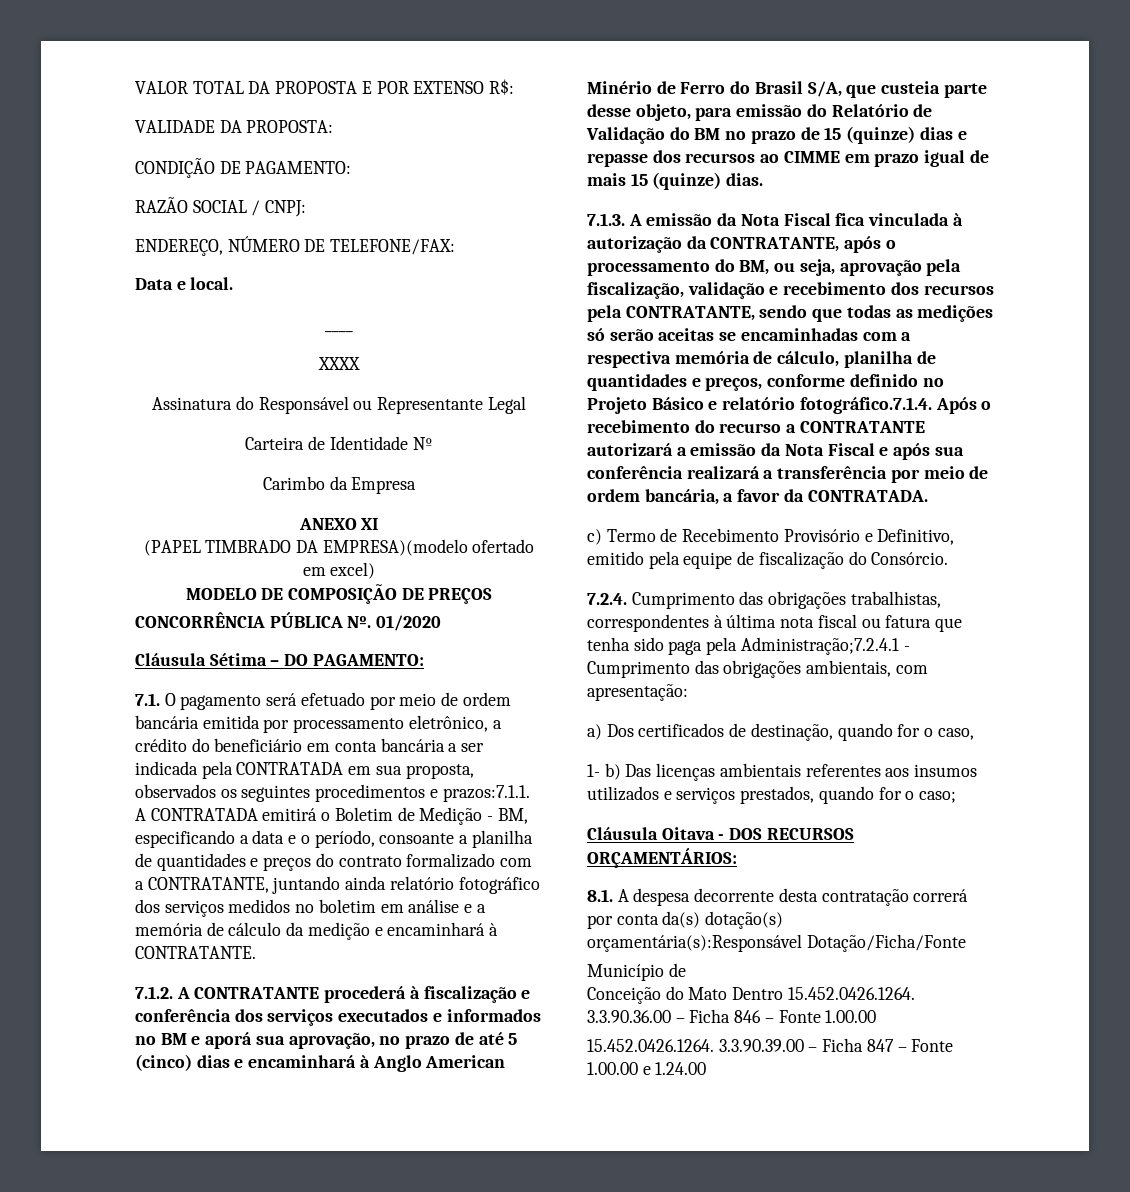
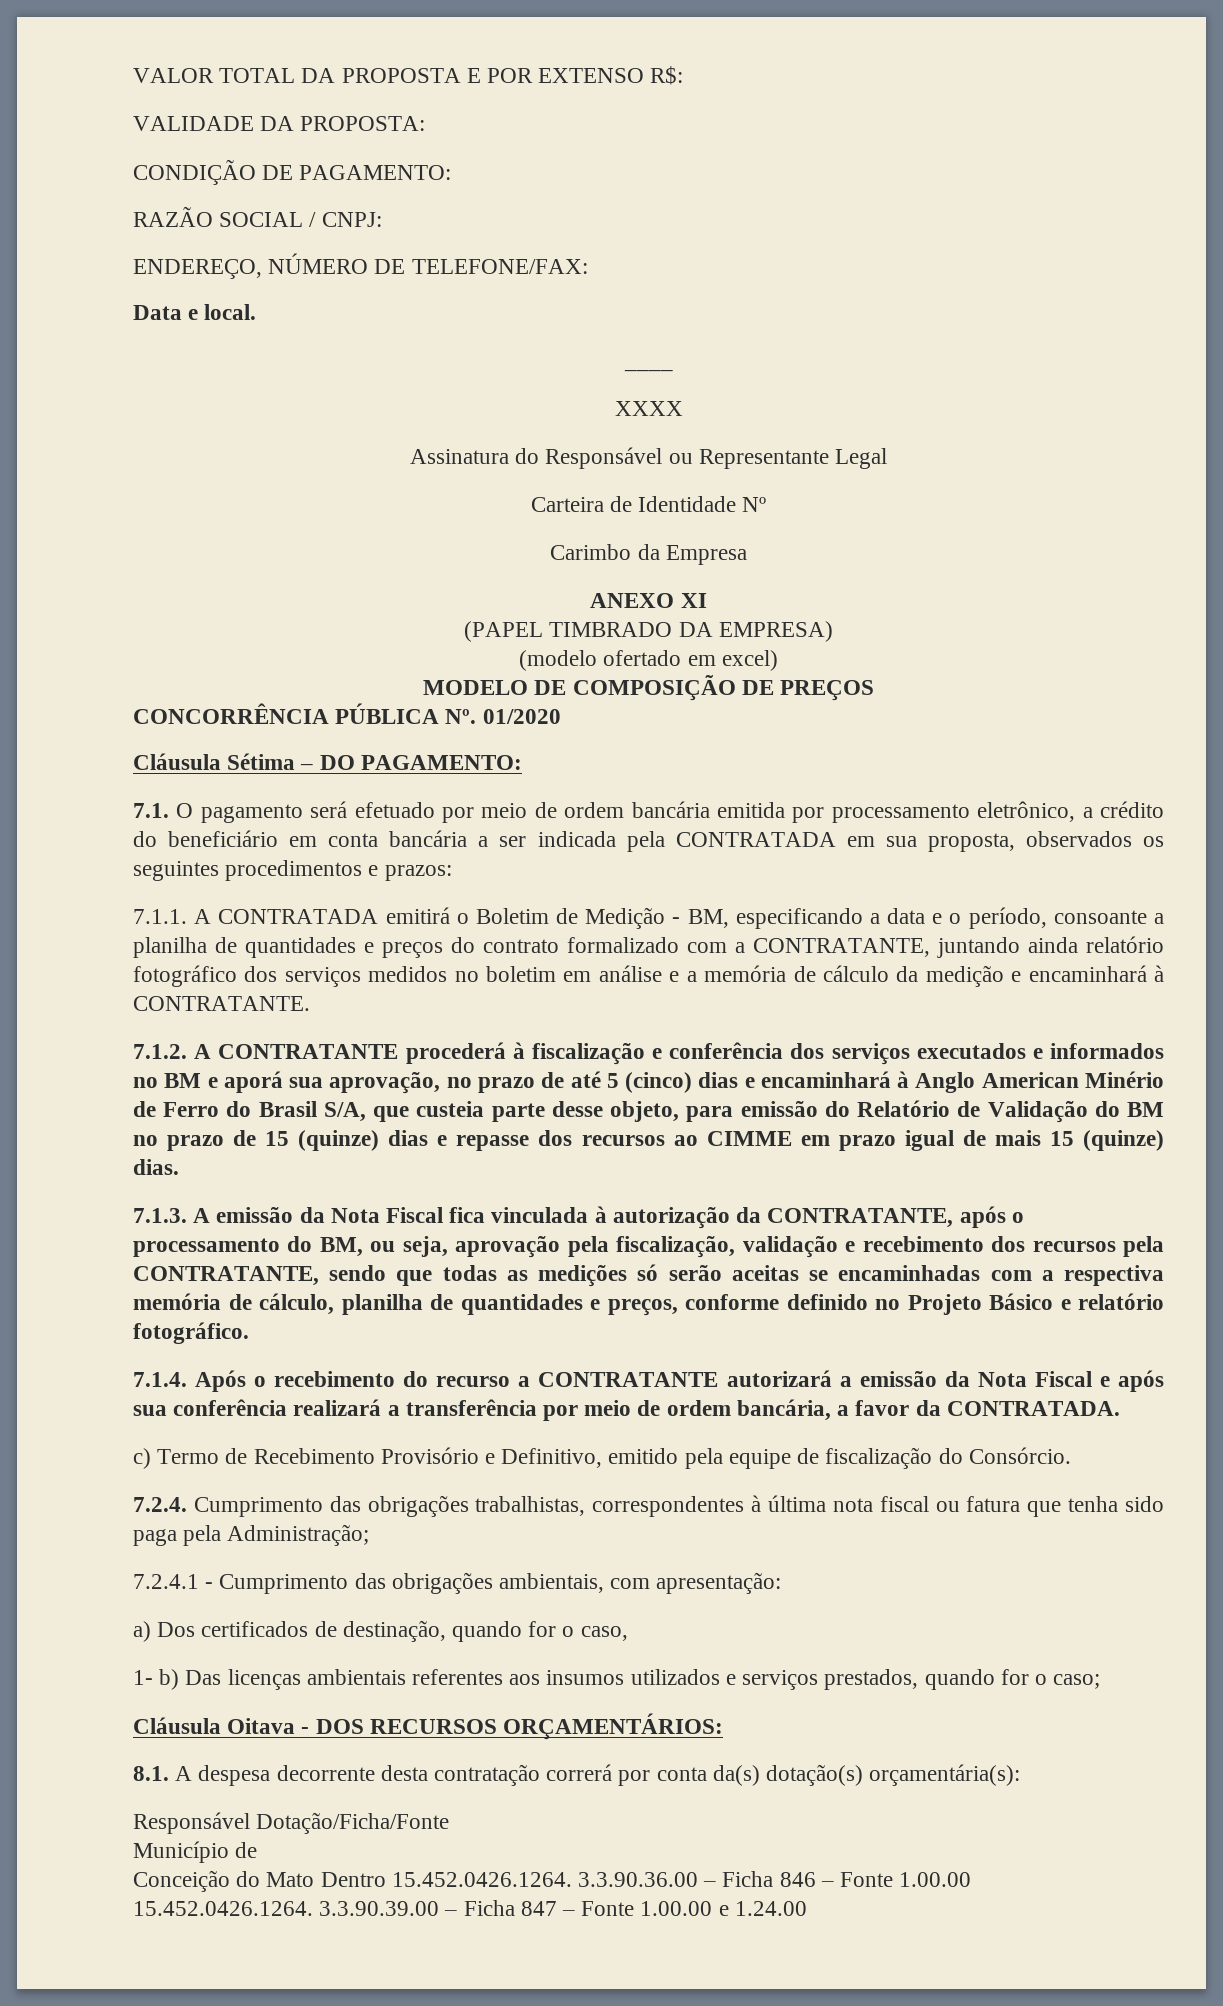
- (PAPEL TIMBRADO DA EMPRESA)(modelo ofertado em excel)
+ (PAPEL TIMBRADO DA EMPRESA)
+ (modelo ofertado em excel)
- 7.1. O pagamento será efetuado por meio de ordem bancária emitida por processamento eletrônico, a crédito do beneficiário em conta bancária a ser indicada pela CONTRATADA em sua proposta, observados os seguintes procedimentos e prazos:7.1.1. A CONTRATADA emitirá o Boletim de Medição - BM, especificando a data e o período, consoante a planilha de quantidades e preços do contrato formalizado com a CONTRATANTE, juntando ainda relatório fotográfico dos serviços medidos no boletim em análise e a memória de cálculo da medição e encaminhará à CONTRATANTE.
+ 7.1. O pagamento será efetuado por meio de ordem bancária emitida por processamento eletrônico, a crédito do beneficiário em conta bancária a ser indicada pela CONTRATADA em sua proposta, observados os seguintes procedimentos e prazos:
+ 7.1.1. A CONTRATADA emitirá o Boletim de Medição - BM, especificando a data e o período, consoante a planilha de quantidades e preços do contrato formalizado com a CONTRATANTE, juntando ainda relatório fotográfico dos serviços medidos no boletim em análise e a memória de cálculo da medição e encaminhará à CONTRATANTE.
- 7.1.3. A emissão da Nota Fiscal fica vinculada à autorização da CONTRATANTE, após o processamento do BM, ou seja, aprovação pela fiscalização, validação e recebimento dos recursos pela CONTRATANTE, sendo que todas as medições só serão aceitas se encaminhadas com a respectiva memória de cálculo, planilha de quantidades e preços, conforme definido no Projeto Básico e relatório fotográfico.7.1.4. Após o recebimento do recurso a CONTRATANTE autorizará a emissão da Nota Fiscal e após sua conferência realizará a transferência por meio de ordem bancária, a favor da CONTRATADA.
+ 7.1.3. A emissão da Nota Fiscal fica vinculada à autorização da CONTRATANTE, após o processamento do BM, ou seja, aprovação pela fiscalização, validação e recebimento dos recursos pela CONTRATANTE, sendo que todas as medições só serão aceitas se encaminhadas com a respectiva memória de cálculo, planilha de quantidades e preços, conforme definido no Projeto Básico e relatório fotográfico.
+ 7.1.4. Após o recebimento do recurso a CONTRATANTE autorizará a emissão da Nota Fiscal e após sua conferência realizará a transferência por meio de ordem bancária, a favor da CONTRATADA.
- 7.2.4. Cumprimento das obrigações trabalhistas, correspondentes à última nota fiscal ou fatura que tenha sido paga pela Administração;7.2.4.1 - Cumprimento das obrigações ambientais, com apresentação:
+ 7.2.4. Cumprimento das obrigações trabalhistas, correspondentes à última nota fiscal ou fatura que tenha sido paga pela Administração;
+ 7.2.4.1 - Cumprimento das obrigações ambientais, com apresentação:
- 8.1. A despesa decorrente desta contratação correrá por conta da(s) dotação(s) orçamentária(s):Responsável Dotação/Ficha/Fonte
+ 8.1. A despesa decorrente desta contratação correrá por conta da(s) dotação(s) orçamentária(s):
+ Responsável Dotação/Ficha/Fonte

